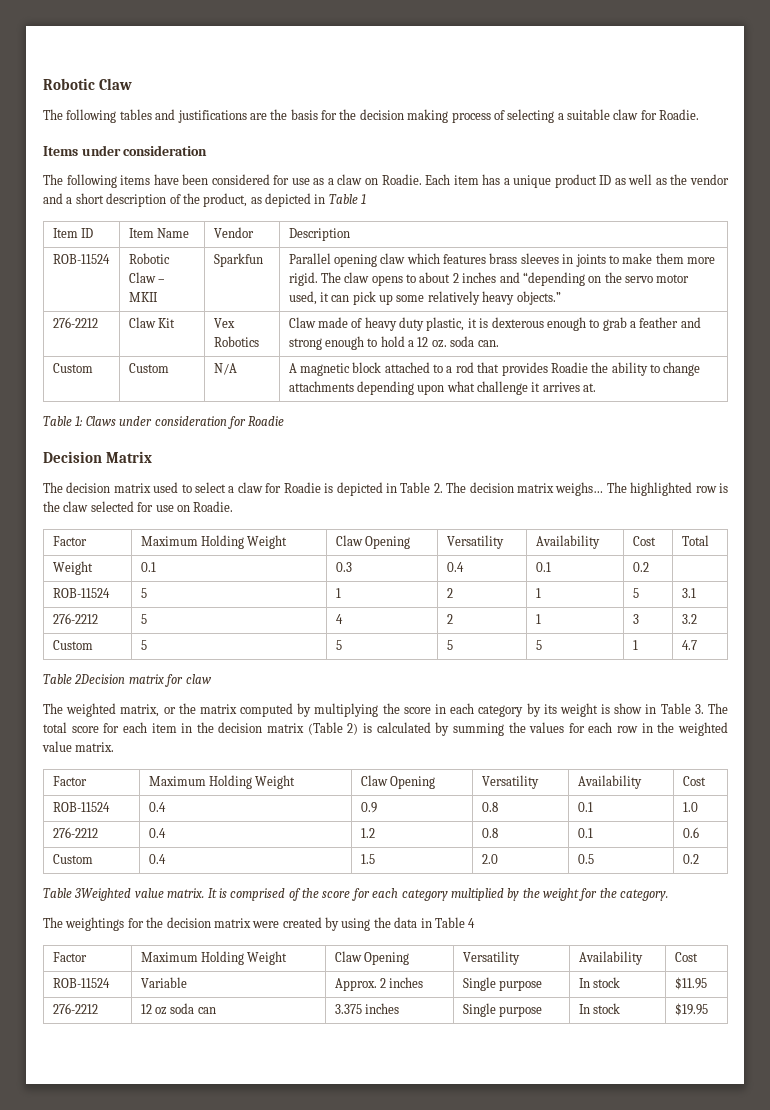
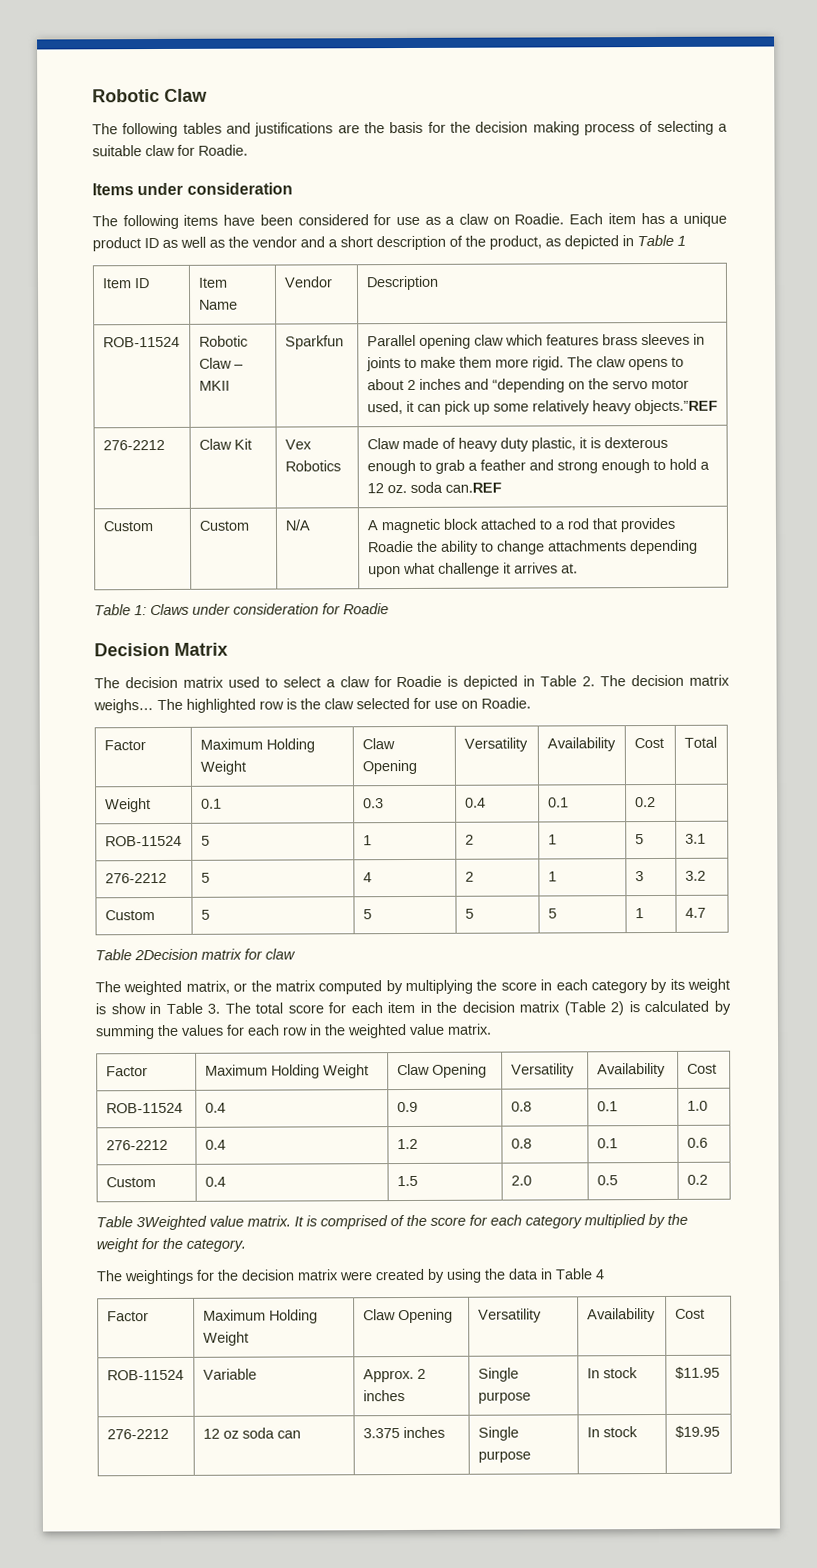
- The claw opens to about 2 inches and “depending on the servo motor used, it can pick up some relatively heavy objects.”
+ The claw opens to about 2 inches and “depending on the servo motor used, it can pick up some relatively heavy objects.”REF
- 276-2212 | Claw Kit | Vex Robotics | Claw made of heavy duty plastic, it is dexterous enough to grab a feather and strong enough to hold a 12 oz. soda can.
+ 276-2212 | Claw Kit | Vex Robotics | Claw made of heavy duty plastic, it is dexterous enough to grab a feather and strong enough to hold a 12 oz. soda can.REF

